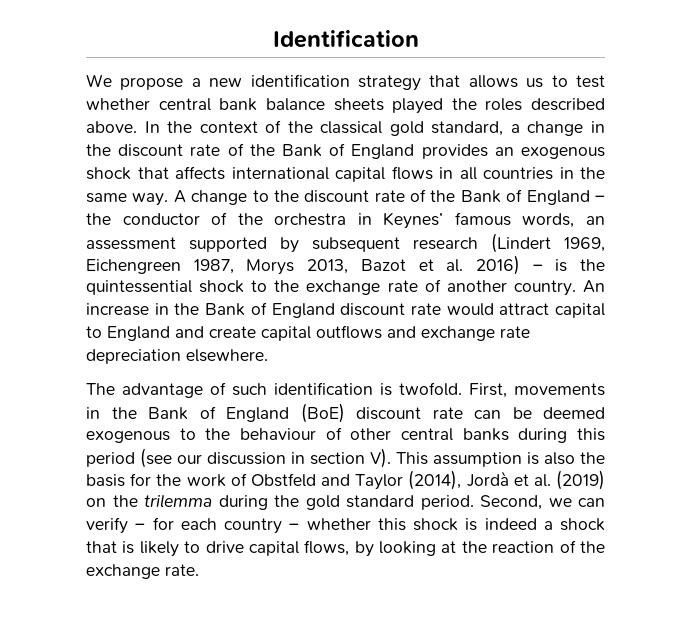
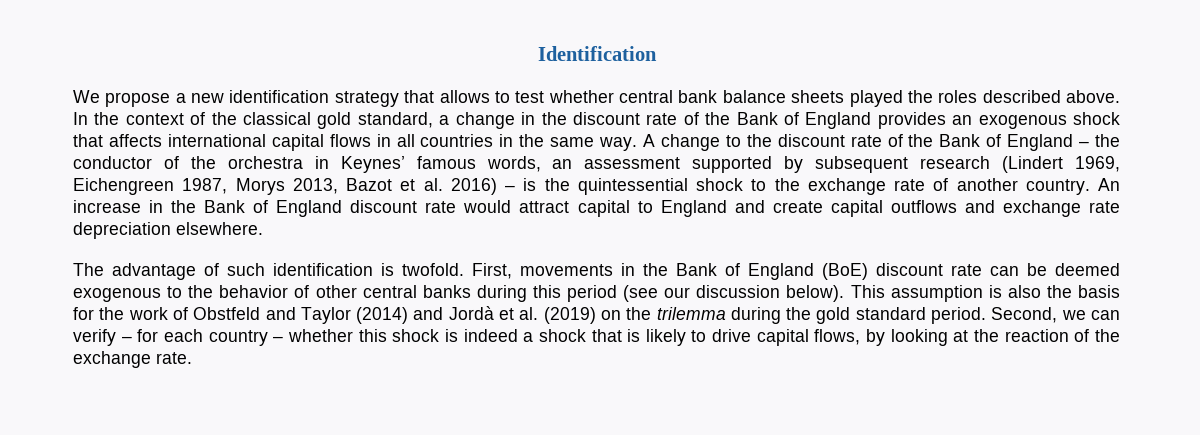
- We propose a new identification strategy that allows us to test whether central bank balance sheets played the roles described above.
+ We propose a new identification strategy that allows to test whether central bank balance sheets played the roles described above.
- First, movements in the Bank of England (BoE) discount rate can be deemed exogenous to the behaviour of other central banks during this period (see our discussion in section V). This assumption is also the basis for the work of Obstfeld and Taylor (2014), Jordà et al. (2019) on the trilemma during the gold standard period.
+ First, movements in the Bank of England (BoE) discount rate can be deemed exogenous to the behavior of other central banks during this period (see our discussion below). This assumption is also the basis for the work of Obstfeld and Taylor (2014) and Jordà et al. (2019) on the trilemma during the gold standard period.

